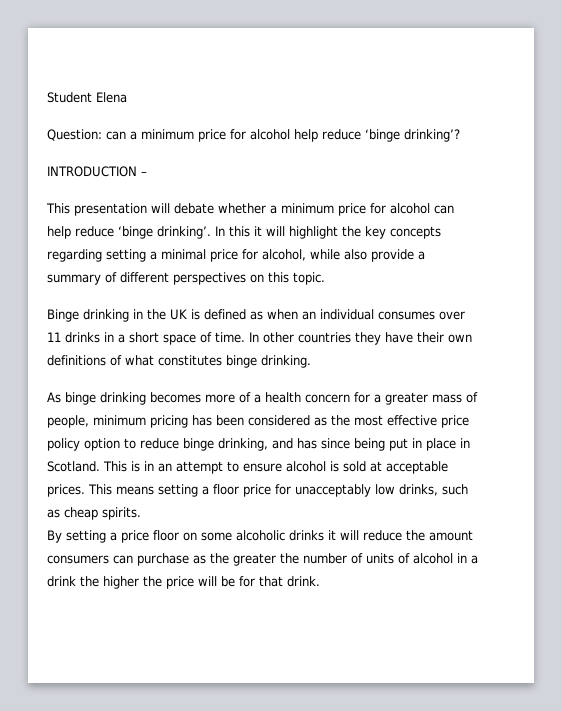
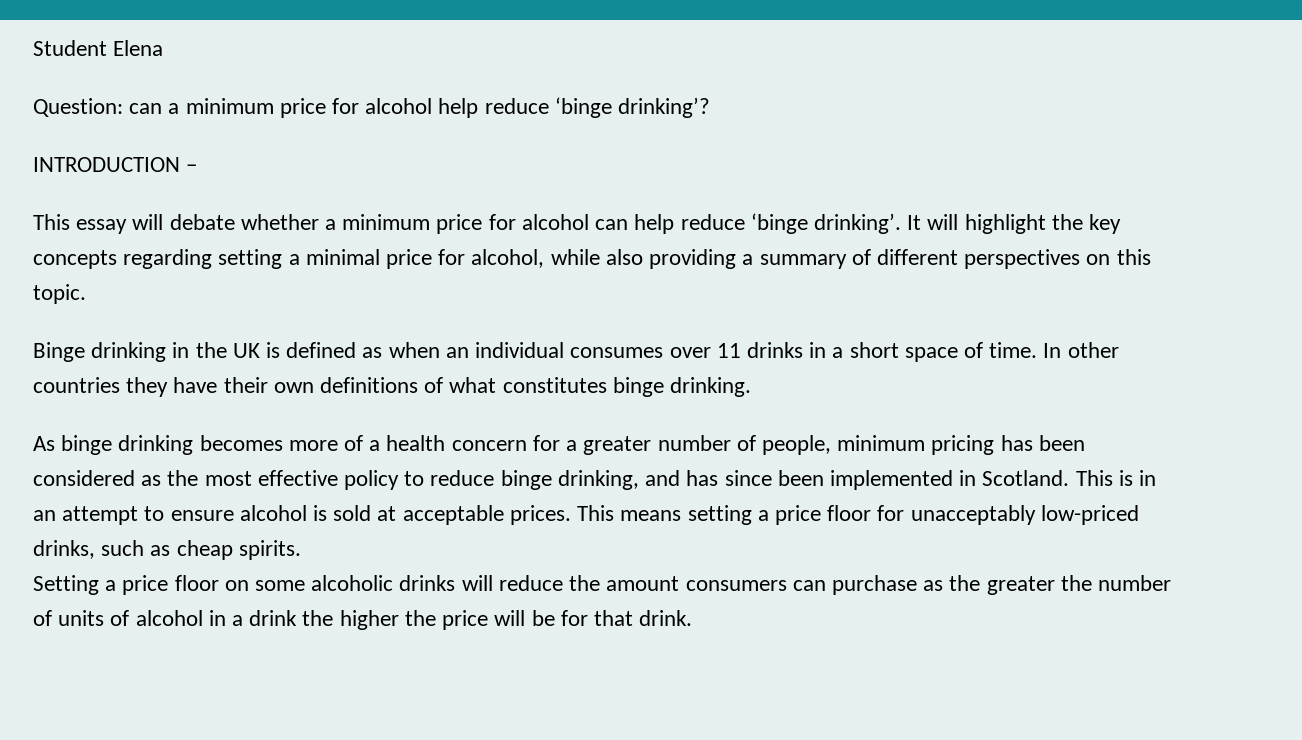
- This presentation will debate whether a minimum price for alcohol can help reduce ‘binge drinking’.
+ This essay will debate whether a minimum price for alcohol can help reduce ‘binge drinking’.
- In this it will highlight the key concepts regarding setting a minimal price for alcohol, while also provide a summary of different perspectives on this topic.
+ It will highlight the key concepts regarding setting a minimal price for alcohol, while also providing a summary of different perspectives on this topic.
- As binge drinking becomes more of a health concern for a greater mass of people, minimum pricing has been considered as the most effective price policy option to reduce binge drinking, and has since being put in place in Scotland.
+ As binge drinking becomes more of a health concern for a greater number of people, minimum pricing has been considered as the most effective policy to reduce binge drinking, and has since been implemented in Scotland.
- This means setting a floor price for unacceptably low drinks, such as cheap spirits.
+ This means setting a price floor for unacceptably low-priced drinks, such as cheap spirits.
- By setting a price floor on some alcoholic drinks it will reduce the amount consumers can purchase as the greater the number of units of alcohol in a drink the higher the price will be for that drink.
+ Setting a price floor on some alcoholic drinks will reduce the amount consumers can purchase as the greater the number of units of alcohol in a drink the higher the price will be for that drink.

